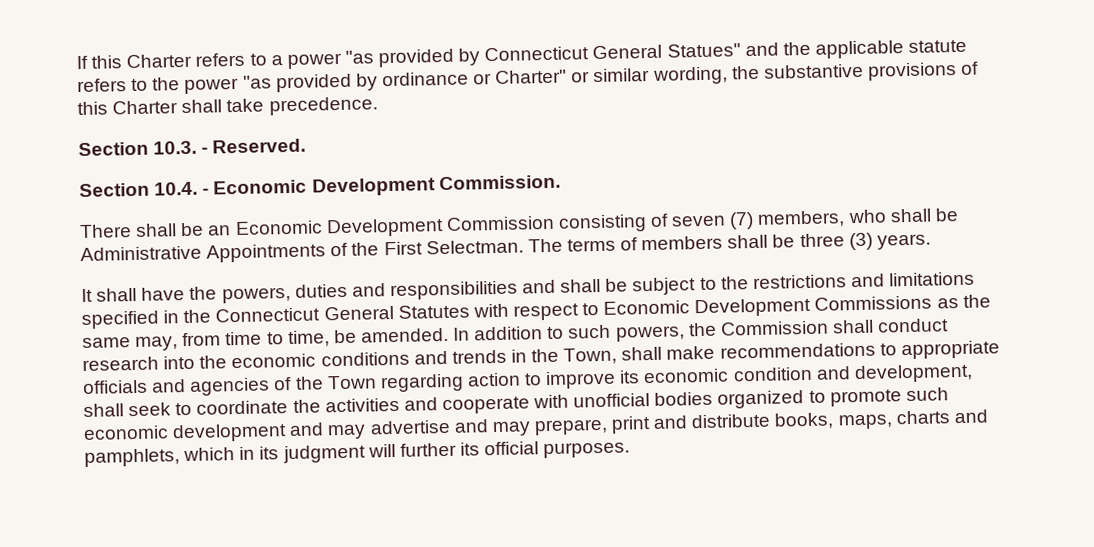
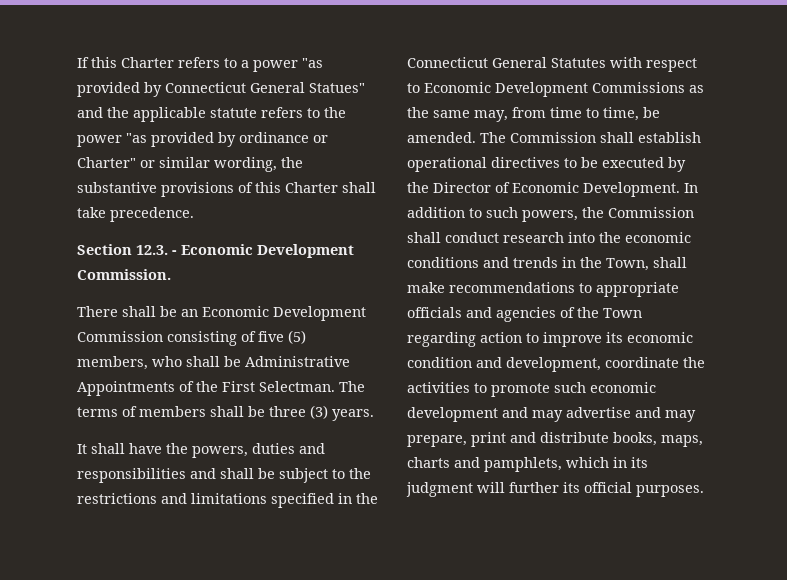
- Section 10.3. - Reserved.
- Section 10.4. - Economic Development Commission.
+ Section 12.3. - Economic Development Commission.
- There shall be an Economic Development Commission consisting of seven (7) members, who shall be Administrative Appointments of the First Selectman.
+ There shall be an Economic Development Commission consisting of five (5) members, who shall be Administrative Appointments of the First Selectman.
+ The Commission shall establish operational directives to be executed by the Director of Economic Development.
- In addition to such powers, the Commission shall conduct research into the economic conditions and trends in the Town, shall make recommendations to appropriate officials and agencies of the Town regarding action to improve its economic condition and development, shall seek to coordinate the activities and cooperate with unofficial bodies organized to promote such economic development and may advertise and may prepare, print and distribute books, maps, charts and pamphlets, which in its judgment will further its official purposes.
+ In addition to such powers, the Commission shall conduct research into the economic conditions and trends in the Town, shall make recommendations to appropriate officials and agencies of the Town regarding action to improve its economic condition and development, coordinate the activities to promote such economic development and may advertise and may prepare, print and distribute books, maps, charts and pamphlets, which in its judgment will further its official purposes.

